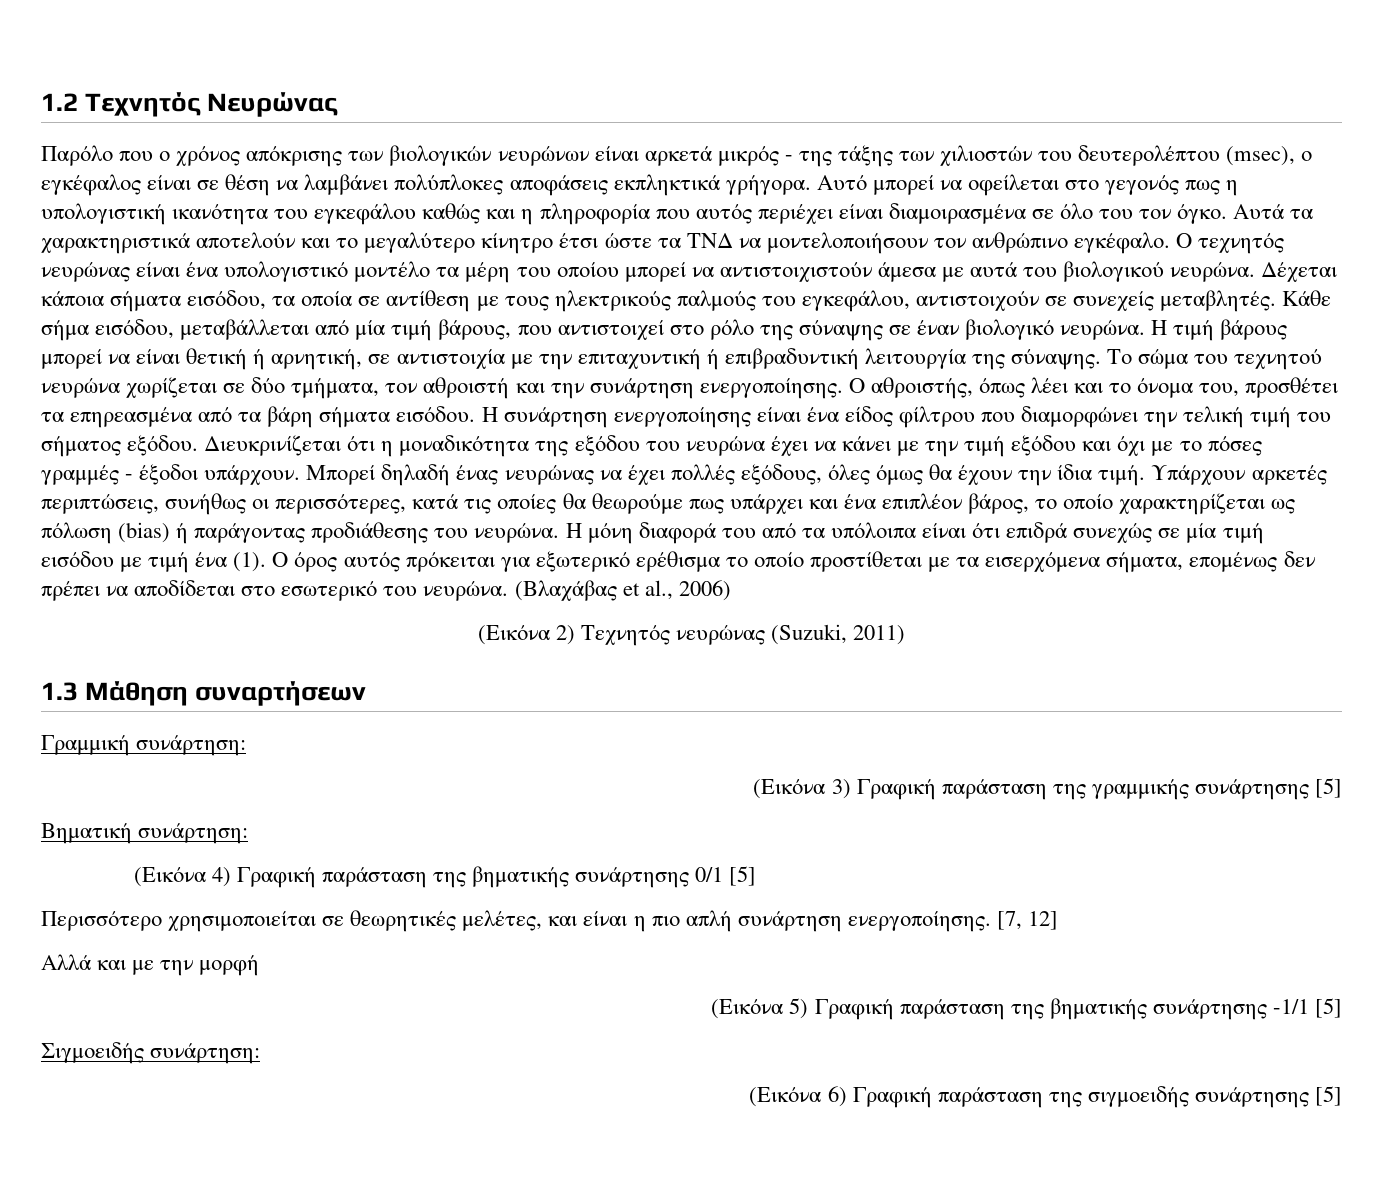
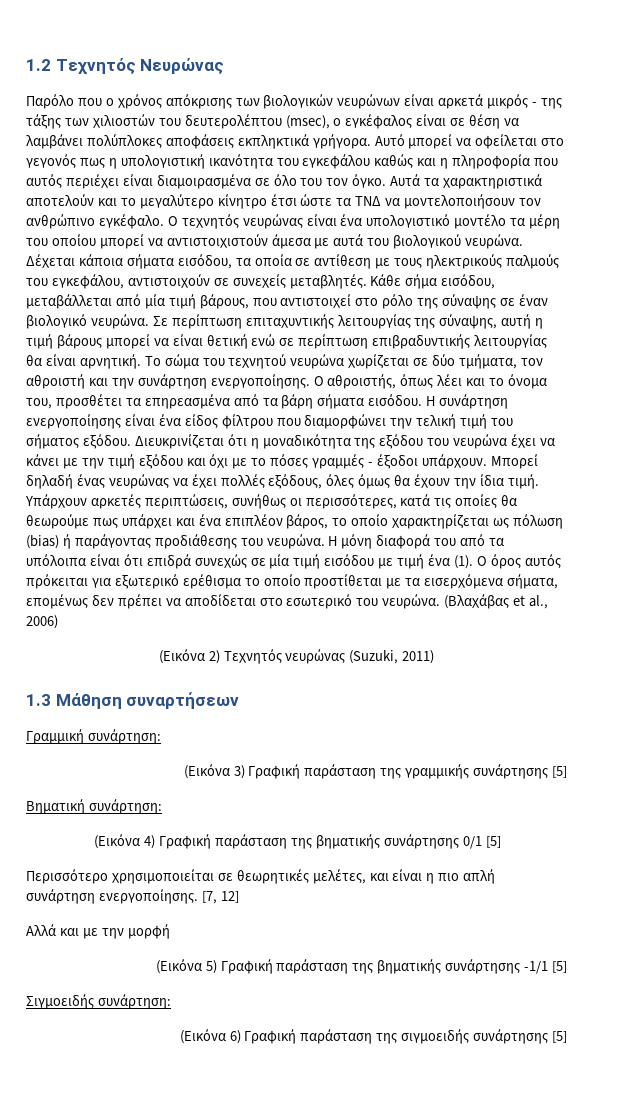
- Η τιμή βάρους μπορεί να είναι θετική ή αρνητική, σε αντιστοιχία με την επιταχυντική ή επιβραδυντική λειτουργία της σύναψης.
+ Σε περίπτωση επιταχυντικής λειτουργίας της σύναψης, αυτή η τιμή βάρους μπορεί να είναι θετική ενώ σε περίπτωση επιβραδυντικής λειτουργίας θα είναι αρνητική.

